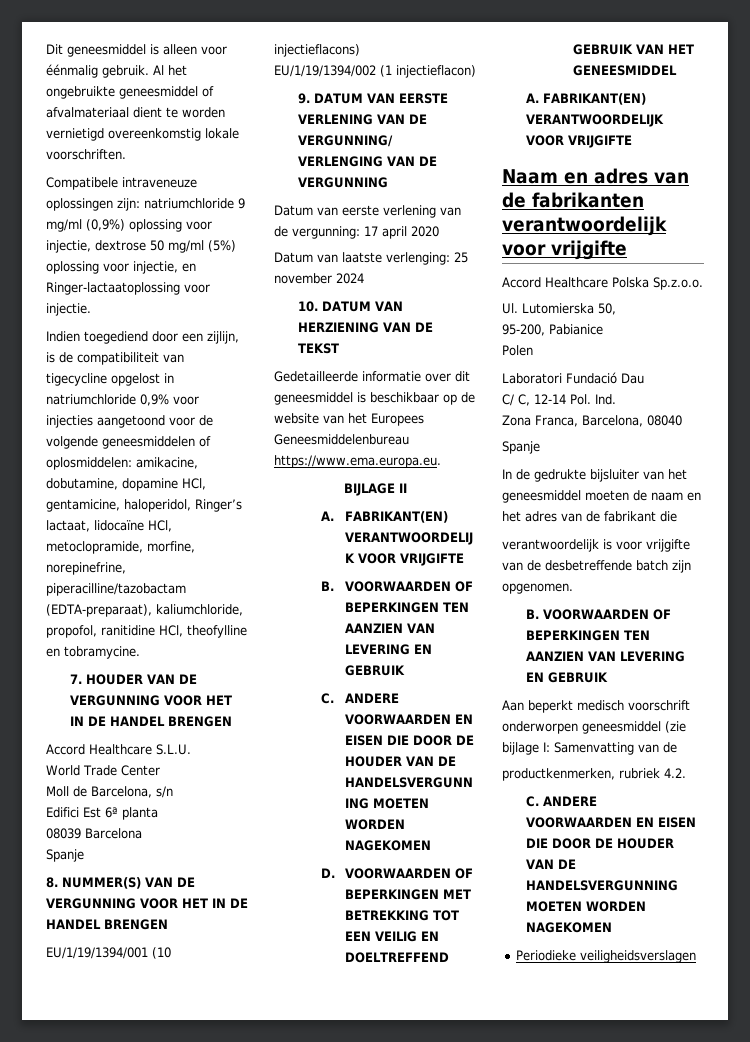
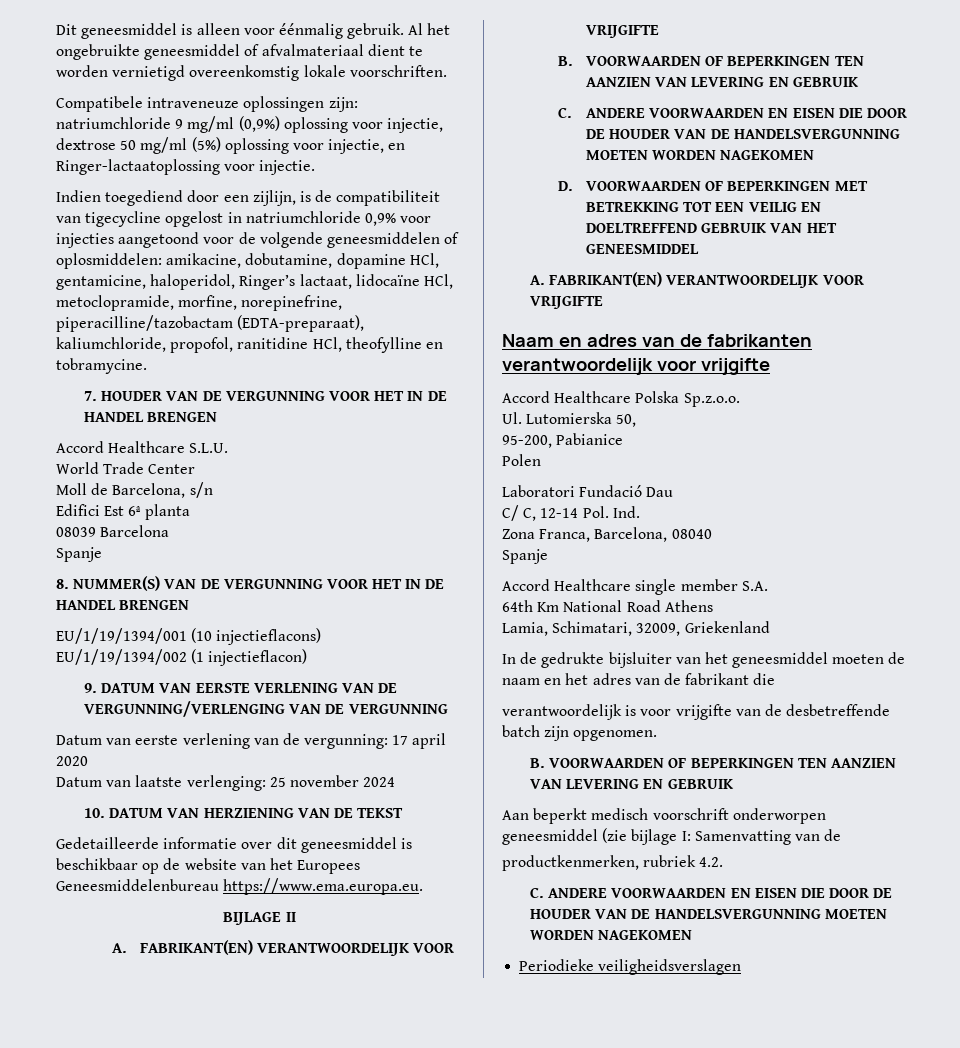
+ Accord Healthcare single member S.A.
+ 64th Km National Road Athens
+ Lamia, Schimatari, 32009, Griekenland

